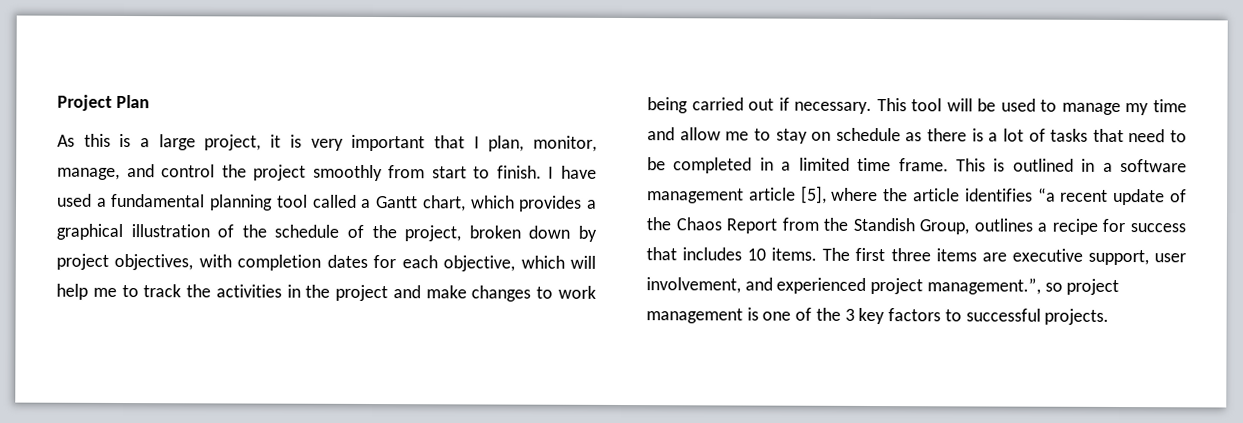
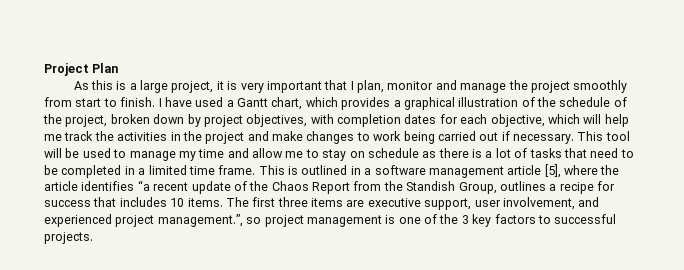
- As this is a large project, it is very important that I plan, monitor, manage, and control the project smoothly from start to finish.
+ As this is a large project, it is very important that I plan, monitor and manage the project smoothly from start to finish.
- I have used a fundamental planning tool called a Gantt chart, which provides a graphical illustration of the schedule of the project, broken down by project objectives, with completion dates for each objective, which will help me to track the activities in the project and make changes to work being carried out if necessary.
+ I have used a Gantt chart, which provides a graphical illustration of the schedule of the project, broken down by project objectives, with completion dates for each objective, which will help me track the activities in the project and make changes to work being carried out if necessary.

